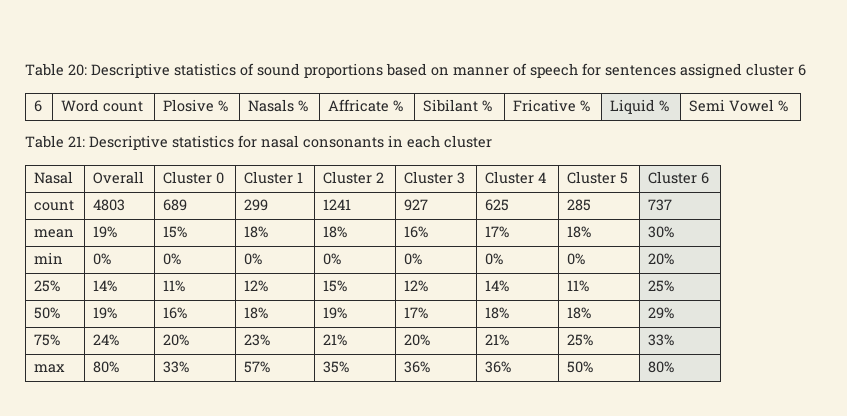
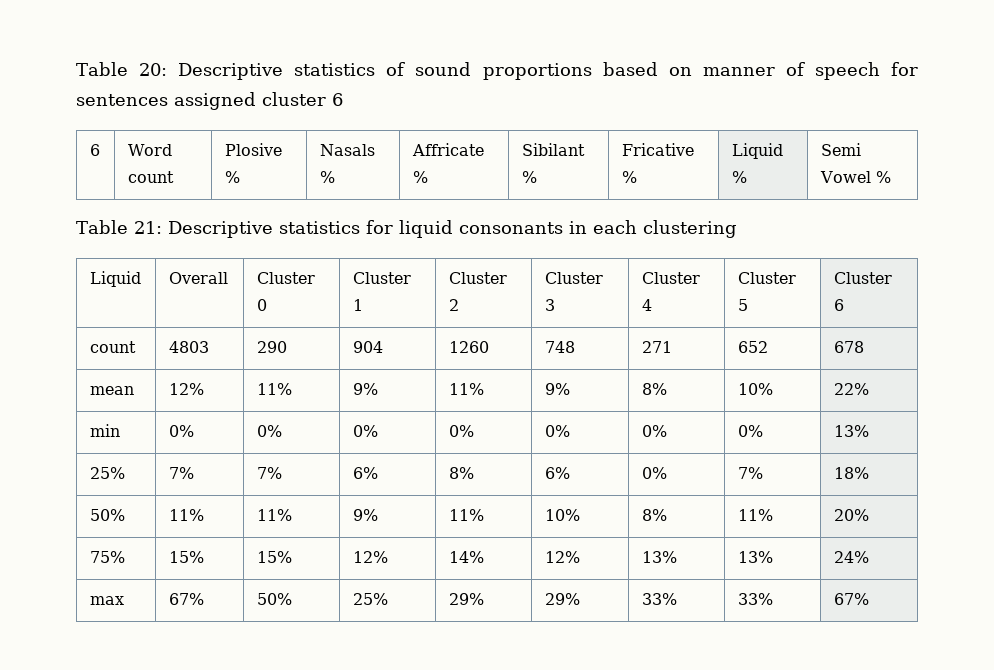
- Table 21: Descriptive statistics for nasal consonants in each cluster
- Nasal | Overall | Cluster 0 | Cluster 1 | Cluster 2 | Cluster 3 | Cluster 4 | Cluster 5 | Cluster 6
+ Table 21: Descriptive statistics for liquid consonants in each clustering
+ Liquid | Overall | Cluster 0 | Cluster 1 | Cluster 2 | Cluster 3 | Cluster 4 | Cluster 5 | Cluster 6
- count | 4803 | 689 | 299 | 1241 | 927 | 625 | 285 | 737
- mean | 19% | 15% | 18% | 18% | 16% | 17% | 18% | 30%
+ count | 4803 | 290 | 904 | 1260 | 748 | 271 | 652 | 678
+ mean | 12% | 11% | 9% | 11% | 9% | 8% | 10% | 22%
- min | 0% | 0% | 0% | 0% | 0% | 0% | 0% | 20%
- 25% | 14% | 11% | 12% | 15% | 12% | 14% | 11% | 25%
- 50% | 19% | 16% | 18% | 19% | 17% | 18% | 18% | 29%
- 75% | 24% | 20% | 23% | 21% | 20% | 21% | 25% | 33%
- max | 80% | 33% | 57% | 35% | 36% | 36% | 50% | 80%
+ min | 0% | 0% | 0% | 0% | 0% | 0% | 0% | 13%
+ 25% | 7% | 7% | 6% | 8% | 6% | 0% | 7% | 18%
+ 50% | 11% | 11% | 9% | 11% | 10% | 8% | 11% | 20%
+ 75% | 15% | 15% | 12% | 14% | 12% | 13% | 13% | 24%
+ max | 67% | 50% | 25% | 29% | 29% | 33% | 33% | 67%

